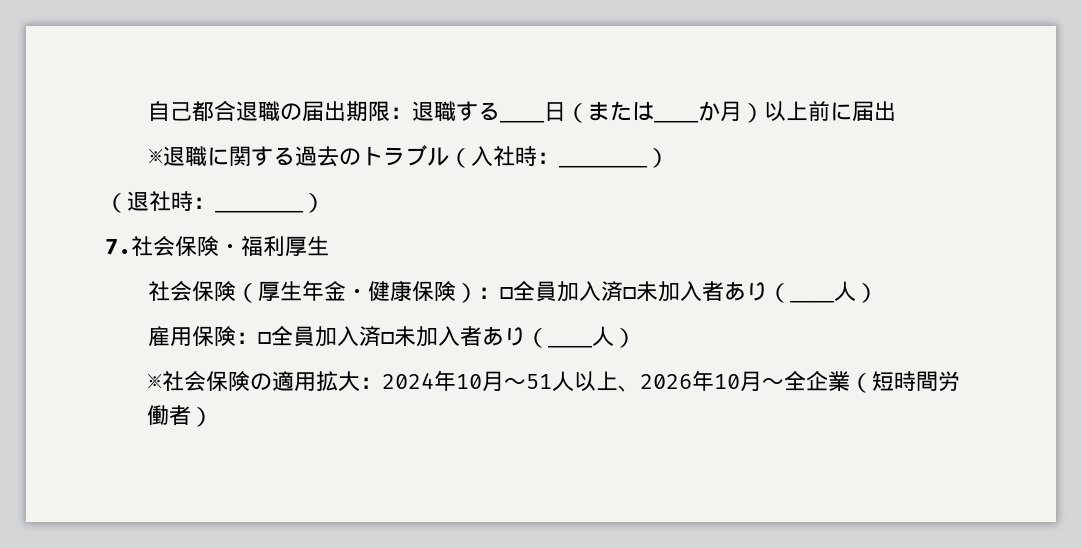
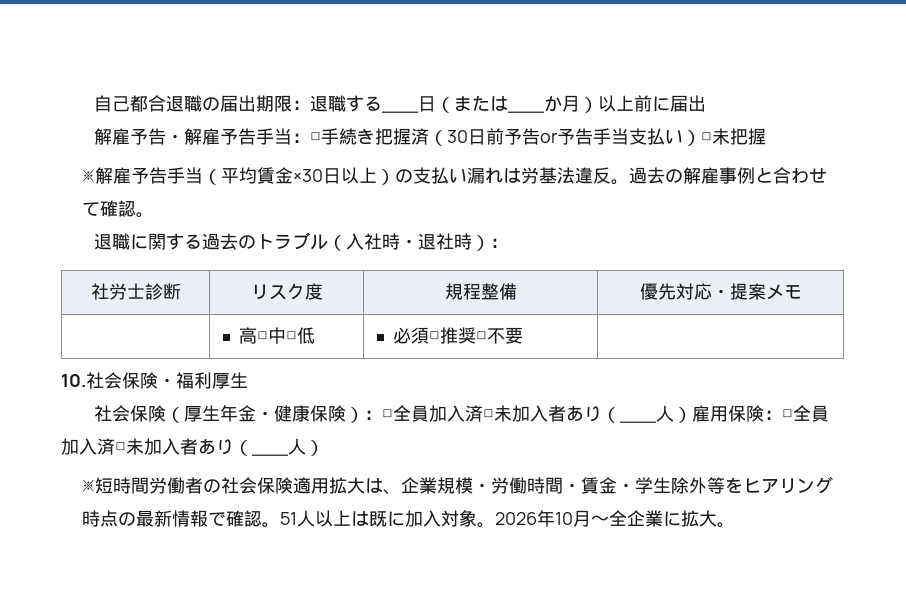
- ※退職に関する過去のトラブル（入社時：＿＿＿＿）
- （退社時：＿＿＿＿）
- 7.社会保険・福利厚生
+ 解雇予告・解雇予告手当：□手続き把握済（30日前予告or予告手当支払い）□未把握
+ ※解雇予告手当（平均賃金×30日以上）の支払い漏れは労基法違反。過去の解雇事例と合わせて確認。
+ 退職に関する過去のトラブル（入社時・退社時）：
+ 社労士診断 | リスク度 | 規程整備 | 優先対応・提案メモ
+ | 高□中□低 | 必須□推奨□不要 |
+ 10.社会保険・福利厚生
- 社会保険（厚生年金・健康保険）：□全員加入済□未加入者あり（＿＿人）
- 雇用保険：□全員加入済□未加入者あり（＿＿人）
+ 社会保険（厚生年金・健康保険）：□全員加入済□未加入者あり（＿＿人）雇用保険：□全員加入済□未加入者あり（＿＿人）
- ※社会保険の適用拡大：2024年10月〜51人以上、2026年10月〜全企業（短時間労働者）
+ ※短時間労働者の社会保険適用拡大は、企業規模・労働時間・賃金・学生除外等をヒアリング時点の最新情報で確認。51人以上は既に加入対象。2026年10月〜全企業に拡大。

